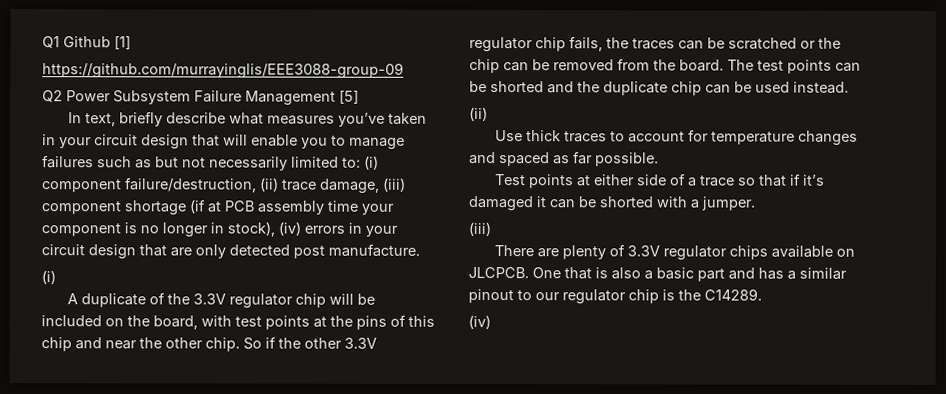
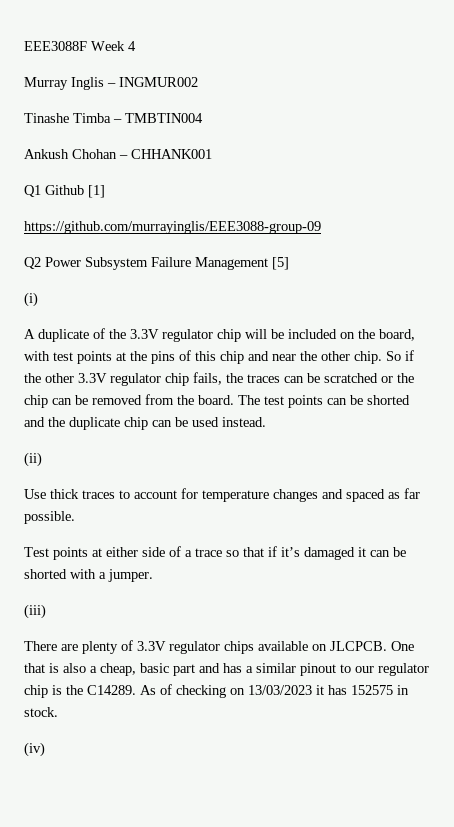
+ EEE3088F Week 4
+ Murray Inglis – INGMUR002
+ Tinashe Timba – TMBTIN004
+ Ankush Chohan – CHHANK001
- In text, briefly describe what measures you’ve taken in your circuit design that will enable you to manage failures such as but not necessarily limited to: (i) component failure/destruction, (ii) trace damage, (iii) component shortage (if at PCB assembly time your component is no longer in stock), (iv) errors in your circuit design that are only detected post manufacture.
- One that is also a basic part and has a similar pinout to our regulator chip is the C14289.
+ One that is also a cheap, basic part and has a similar pinout to our regulator chip is the C14289. As of checking on 13/03/2023 it has 152575 in stock.

